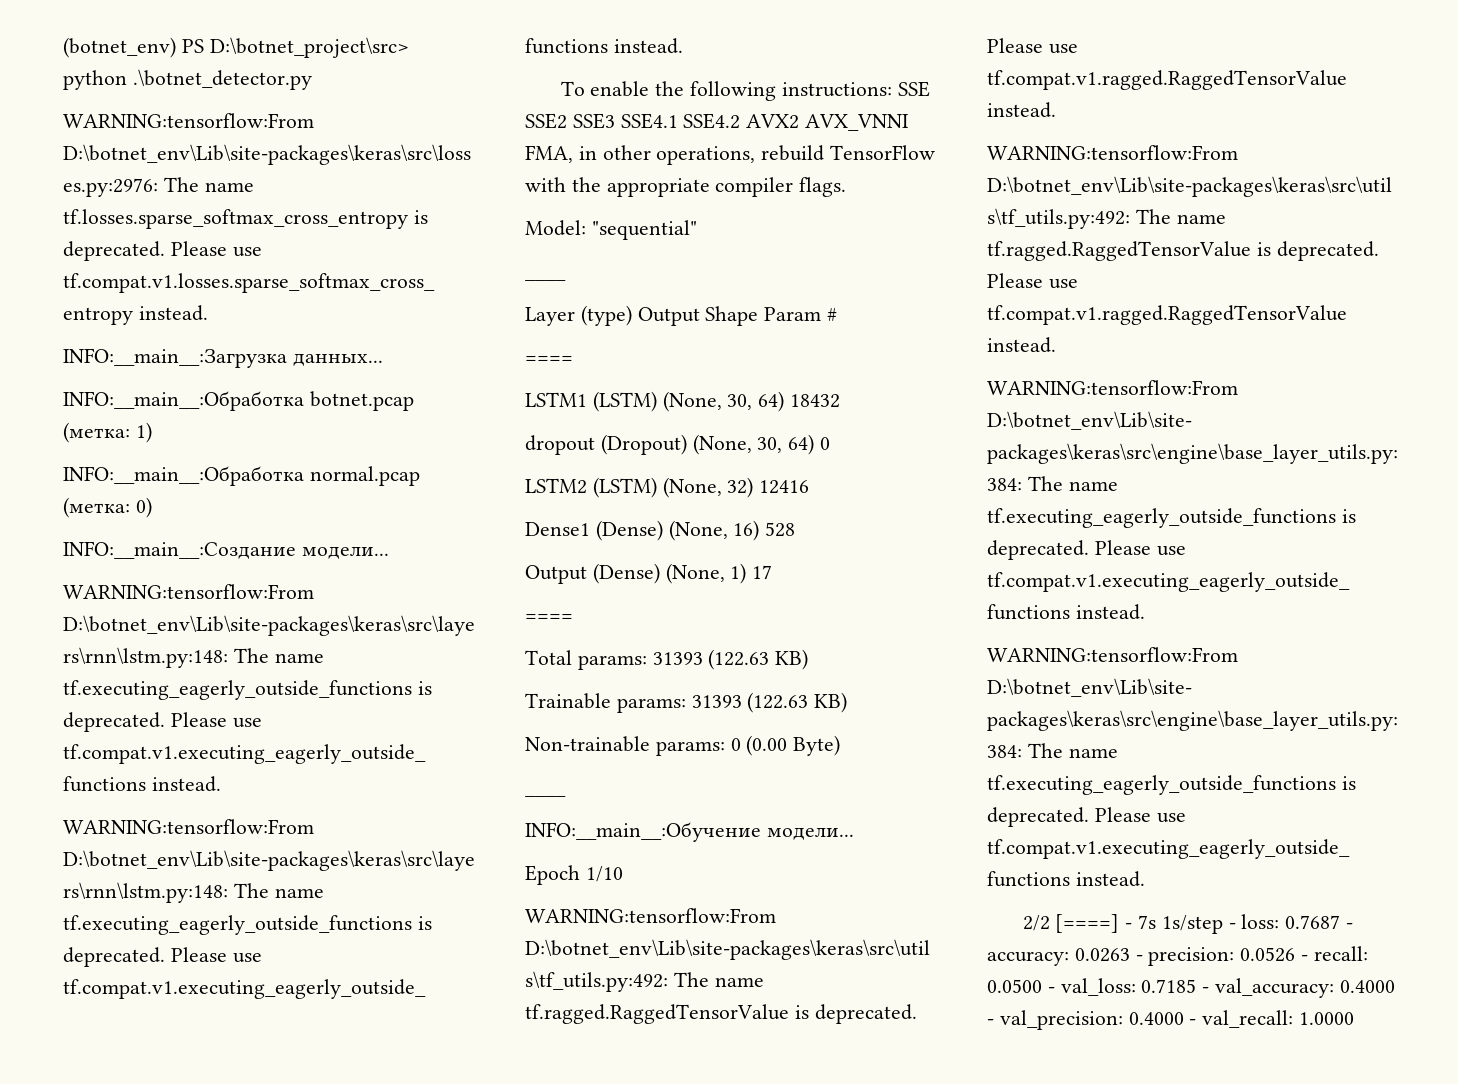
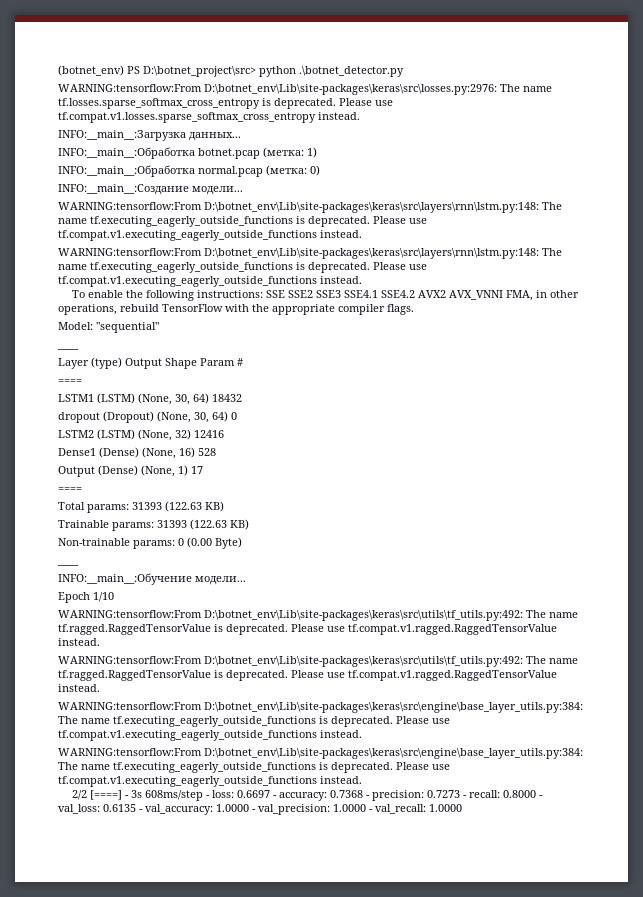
- 2/2 [====] - 7s 1s/step - loss: 0.7687 - accuracy: 0.0263 - precision: 0.0526 - recall: 0.0500 - val_loss: 0.7185 - val_accuracy: 0.4000 - val_precision: 0.4000 - val_recall: 1.0000
+ 2/2 [====] - 3s 608ms/step - loss: 0.6697 - accuracy: 0.7368 - precision: 0.7273 - recall: 0.8000 - val_loss: 0.6135 - val_accuracy: 1.0000 - val_precision: 1.0000 - val_recall: 1.0000

